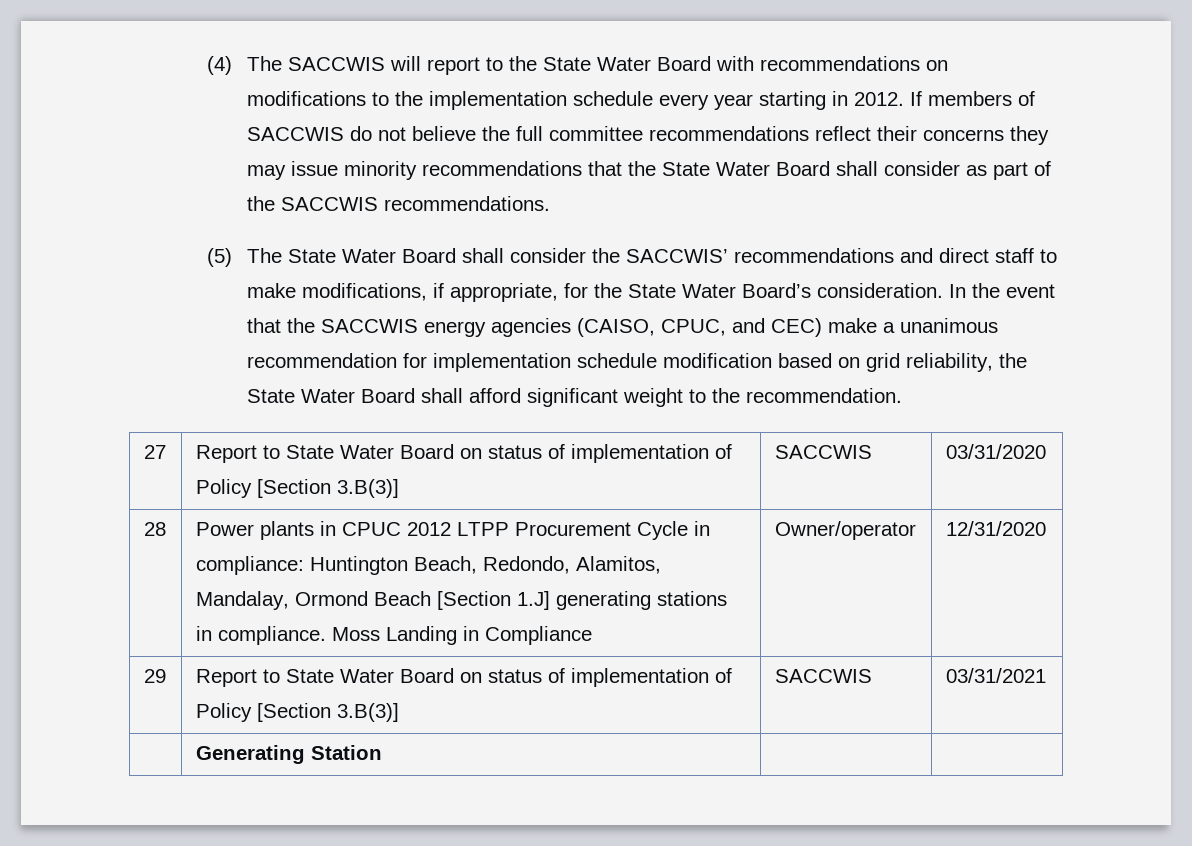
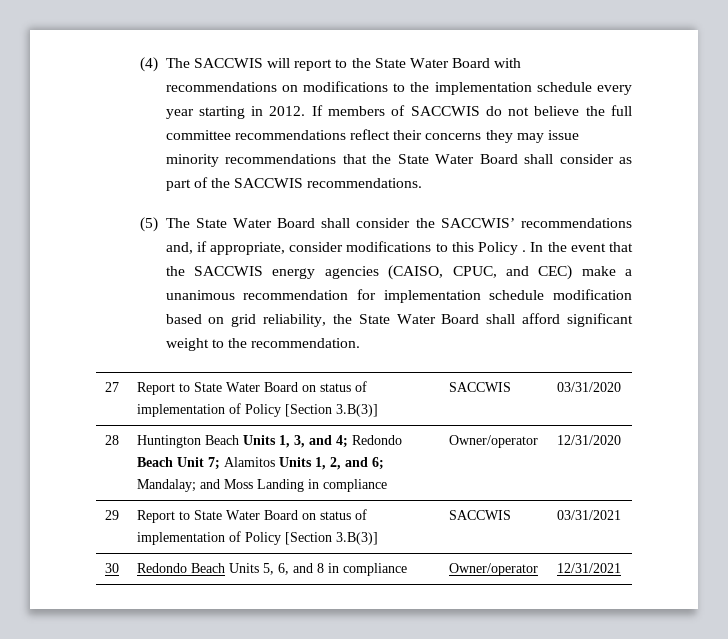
- (5) The State Water Board shall consider the SACCWIS’ recommendations and direct staff to make modifications, if appropriate, for the State Water Board’s consideration.
+ (5) The State Water Board shall consider the SACCWIS’ recommendations and, if appropriate, consider modifications to this Policy .
- 28 | Power plants in CPUC 2012 LTPP Procurement Cycle in compliance: Huntington Beach, Redondo, Alamitos, Mandalay, Ormond Beach [Section 1.J] generating stations in compliance. Moss Landing in Compliance | Owner/operator | 12/31/2020
+ 28 | Huntington Beach Units 1, 3, and 4; Redondo Beach Unit 7; Alamitos Units 1, 2, and 6; Mandalay; and Moss Landing in compliance | Owner/operator | 12/31/2020
- | Generating Station | |
+ 30 | Redondo Beach Units 5, 6, and 8 in compliance | Owner/operator | 12/31/2021

